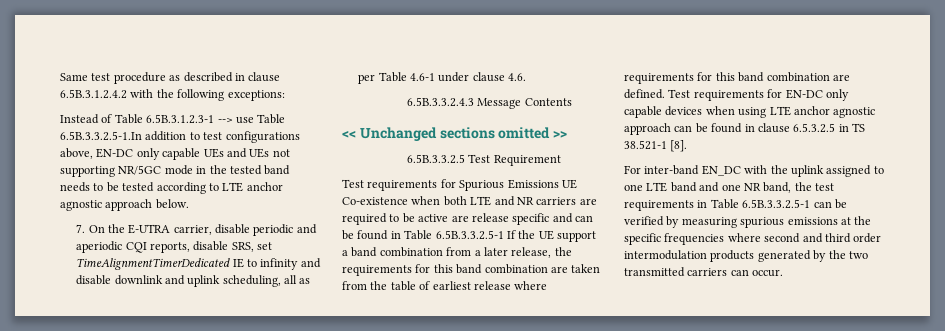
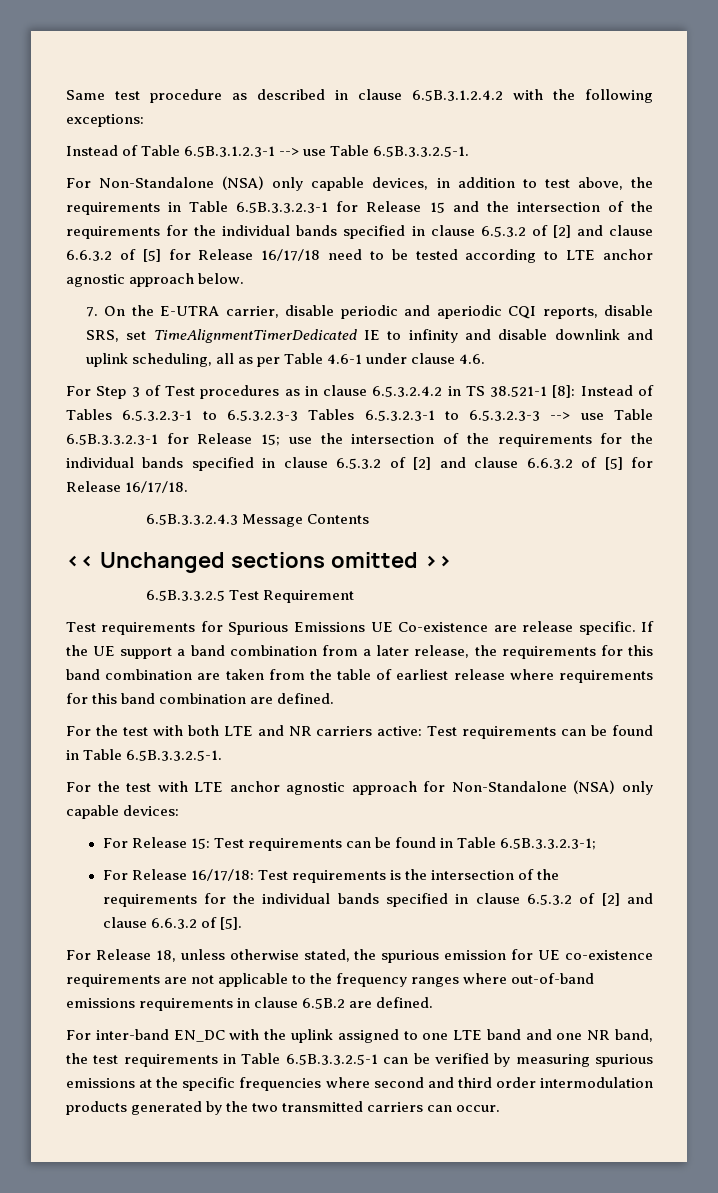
- Instead of Table 6.5B.3.1.2.3-1 --> use Table 6.5B.3.3.2.5-1.In addition to test configurations above, EN-DC only capable UEs and UEs not supporting NR/5GC mode in the tested band needs to be tested according to LTE anchor agnostic approach below.
+ Instead of Table 6.5B.3.1.2.3-1 --> use Table 6.5B.3.3.2.5-1.
+ For Non-Standalone (NSA) only capable devices, in addition to test above, the requirements in Table 6.5B.3.3.2.3-1 for Release 15 and the intersection of the requirements for the individual bands specified in clause 6.5.3.2 of [2] and clause 6.6.3.2 of [5] for Release 16/17/18 need to be tested according to LTE anchor agnostic approach below.
+ For Step 3 of Test procedures as in clause 6.5.3.2.4.2 in TS 38.521-1 [8]: Instead of Tables 6.5.3.2.3-1 to 6.5.3.2.3-3 Tables 6.5.3.2.3-1 to 6.5.3.2.3-3 --> use Table 6.5B.3.3.2.3-1 for Release 15; use the intersection of the requirements for the individual bands specified in clause 6.5.3.2 of [2] and clause 6.6.3.2 of [5] for Release 16/17/18.
- Test requirements for Spurious Emissions UE Co-existence when both LTE and NR carriers are required to be active are release specific and can be found in Table 6.5B.3.3.2.5-1 If the UE support a band combination from a later release, the requirements for this band combination are taken from the table of earliest release where requirements for this band combination are defined. Test requirements for EN-DC only capable devices when using LTE anchor agnostic approach can be found in clause 6.5.3.2.5 in TS 38.521-1 [8].
+ Test requirements for Spurious Emissions UE Co-existence are release specific. If the UE support a band combination from a later release, the requirements for this band combination are taken from the table of earliest release where requirements for this band combination are defined.
+ For the test with both LTE and NR carriers active: Test requirements can be found in Table 6.5B.3.3.2.5-1.
+ For the test with LTE anchor agnostic approach for Non-Standalone (NSA) only capable devices:
+ For Release 15: Test requirements can be found in Table 6.5B.3.3.2.3-1;
+ For Release 16/17/18: Test requirements is the intersection of the requirements for the individual bands specified in clause 6.5.3.2 of [2] and clause 6.6.3.2 of [5].
+ For Release 18, unless otherwise stated, the spurious emission for UE co-existence requirements are not applicable to the frequency ranges where out-of-band emissions requirements in clause 6.5B.2 are defined.

